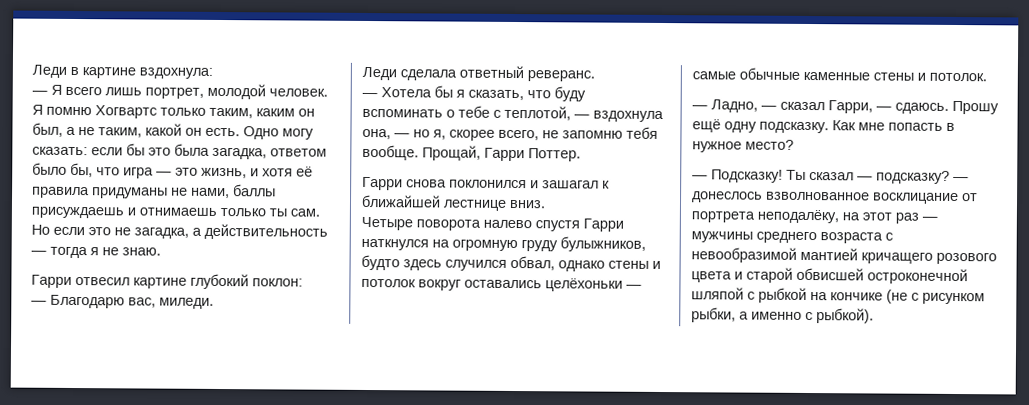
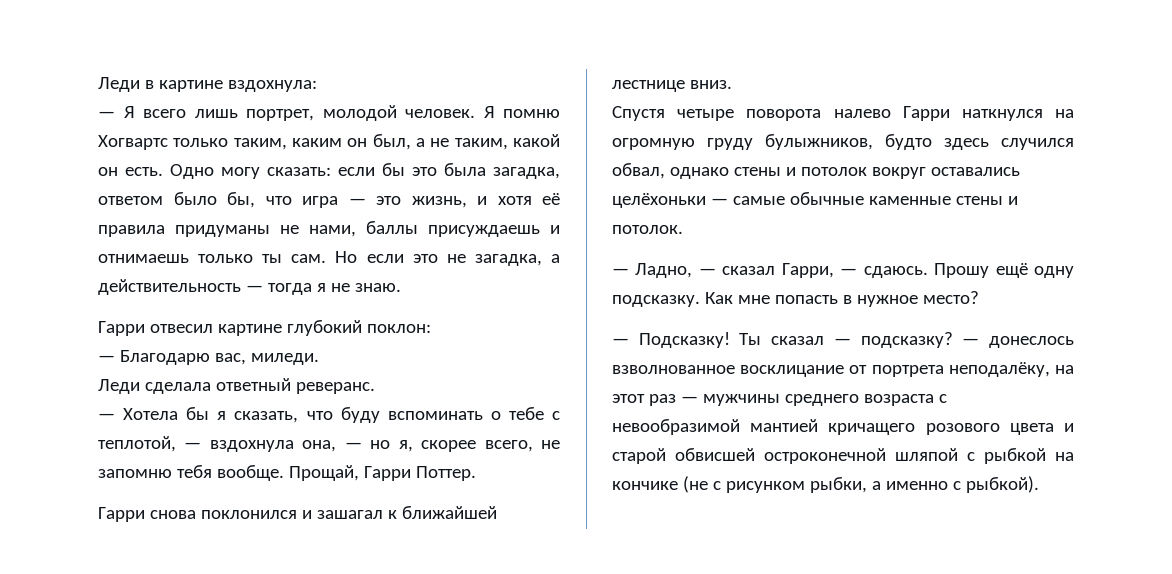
- Четыре поворота налево спустя Гарри наткнулся на огромную груду булыжников, будто здесь случился обвал, однако стены и потолок вокруг оставались целёхоньки — самые обычные каменные стены и потолок.
+ Спустя четыре поворота налево Гарри наткнулся на огромную груду булыжников, будто здесь случился обвал, однако стены и потолок вокруг оставались целёхоньки — самые обычные каменные стены и потолок.

